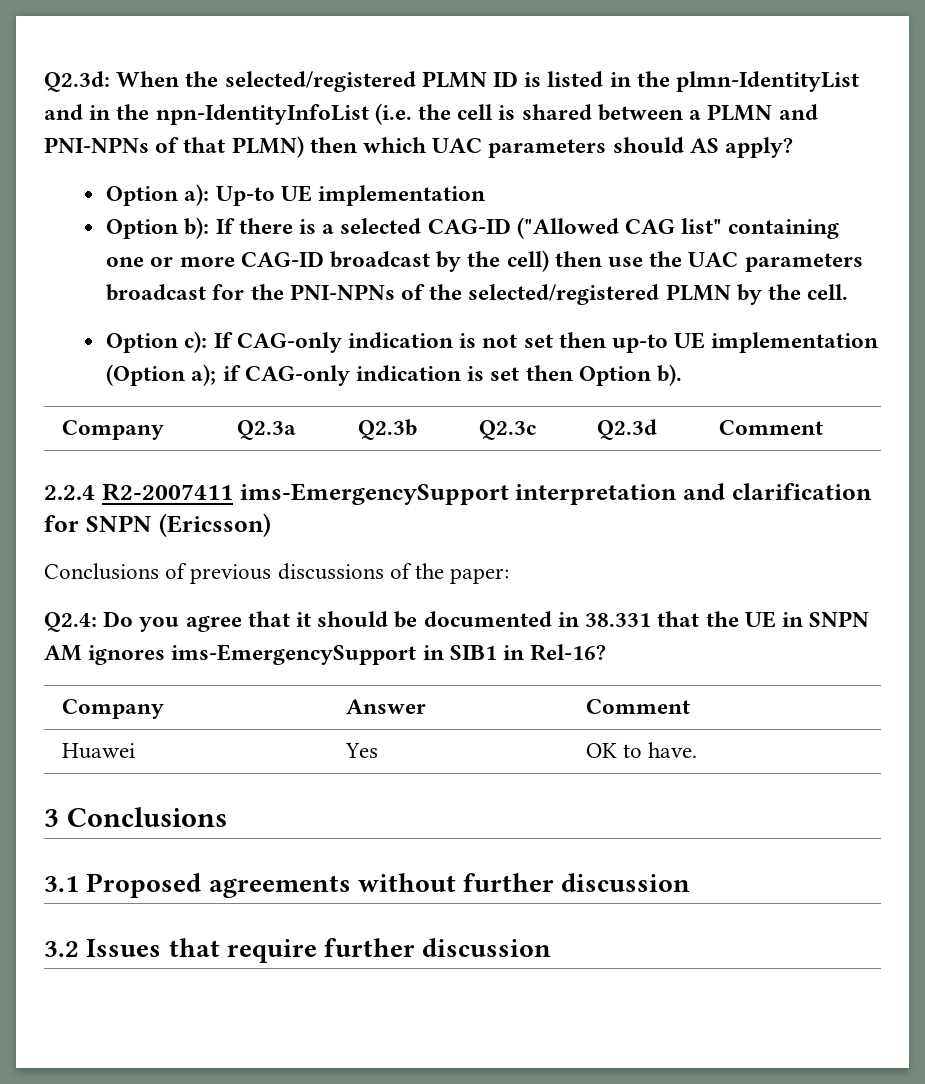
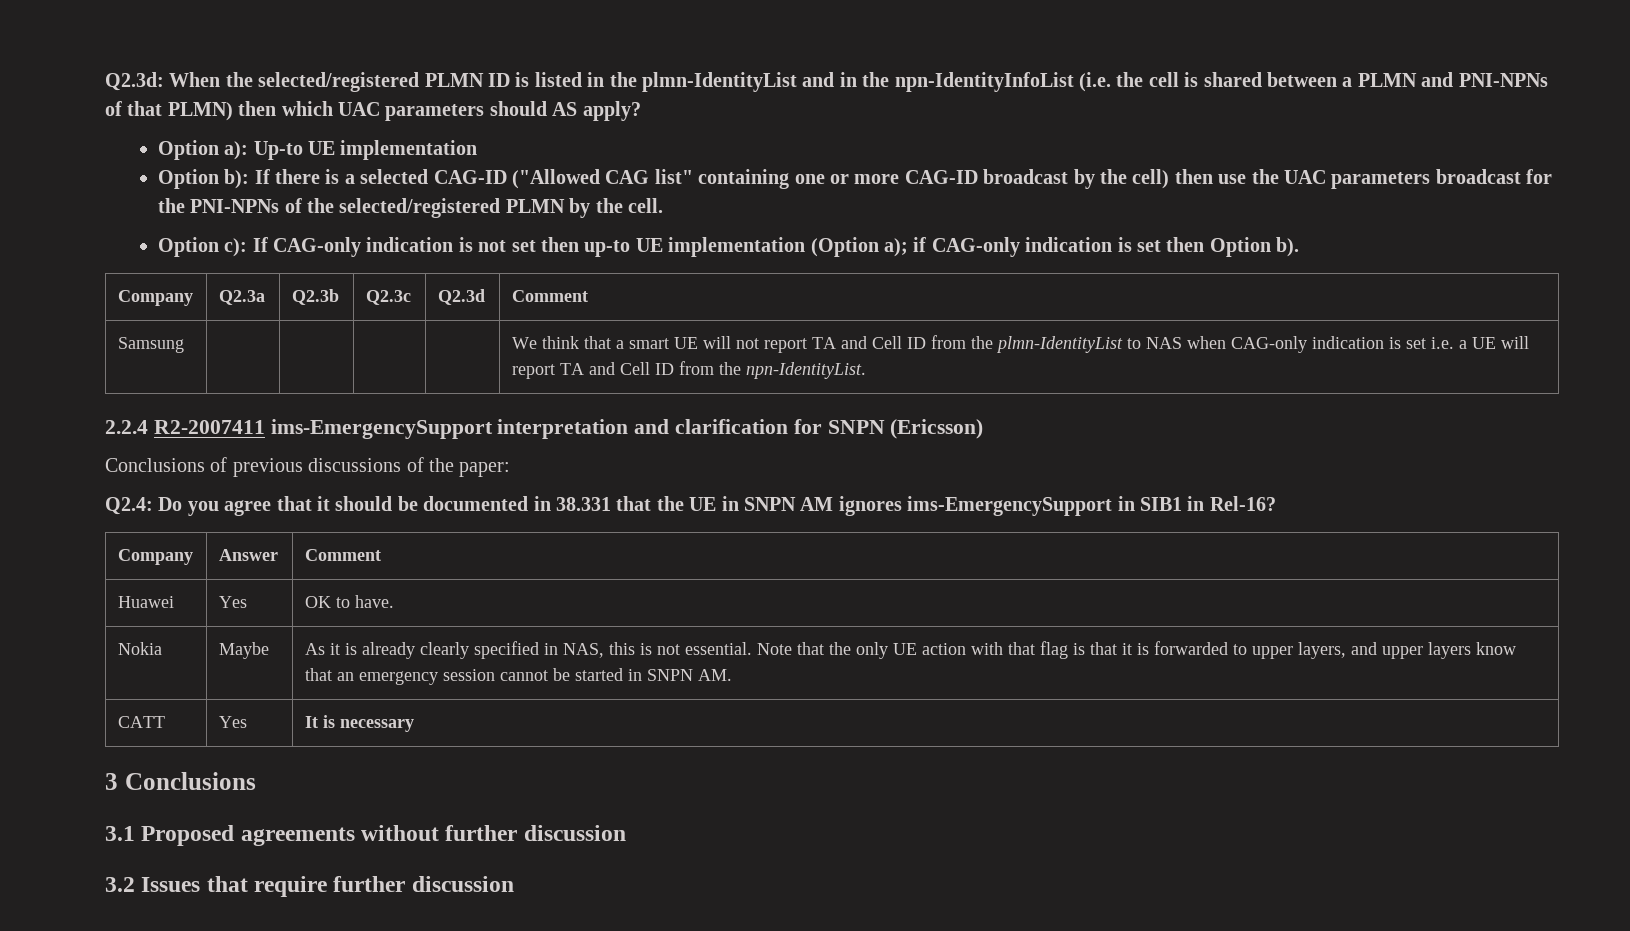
+ Samsung | | | | | We think that a smart UE will not report TA and Cell ID from the plmn-IdentityList to NAS when CAG-only indication is set i.e. a UE will report TA and Cell ID from the npn-IdentityList.
+ Nokia | Maybe | As it is already clearly specified in NAS, this is not essential. Note that the only UE action with that flag is that it is forwarded to upper layers, and upper layers know that an emergency session cannot be started in SNPN AM.
+ CATT | Yes | It is necessary

